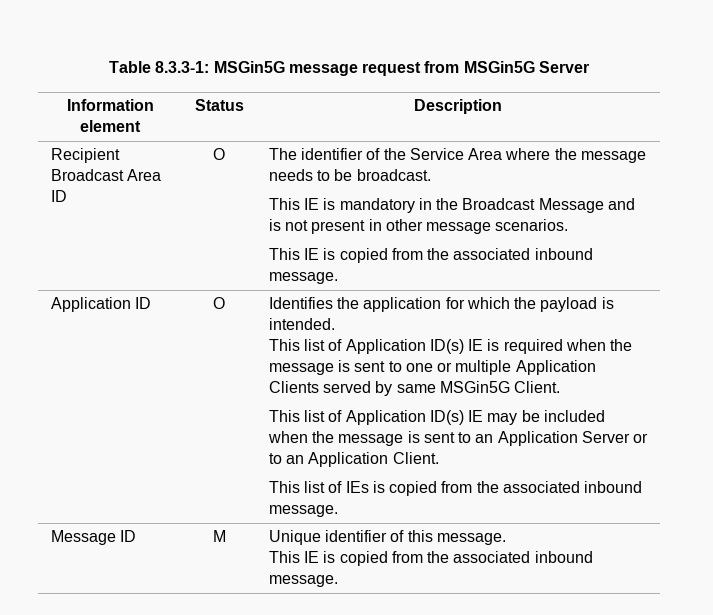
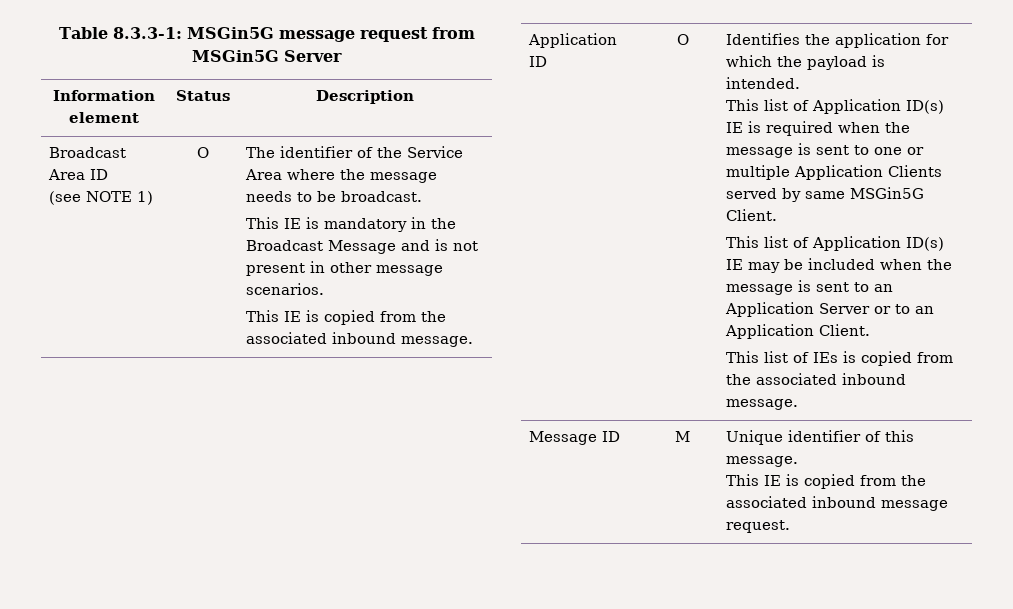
- Recipient Broadcast Area ID
+ Broadcast Area ID
+ (see NOTE 1)
  Message ID | M | Unique identifier of this message.
- This IE is copied from the associated inbound message.
+ This IE is copied from the associated inbound message request.

